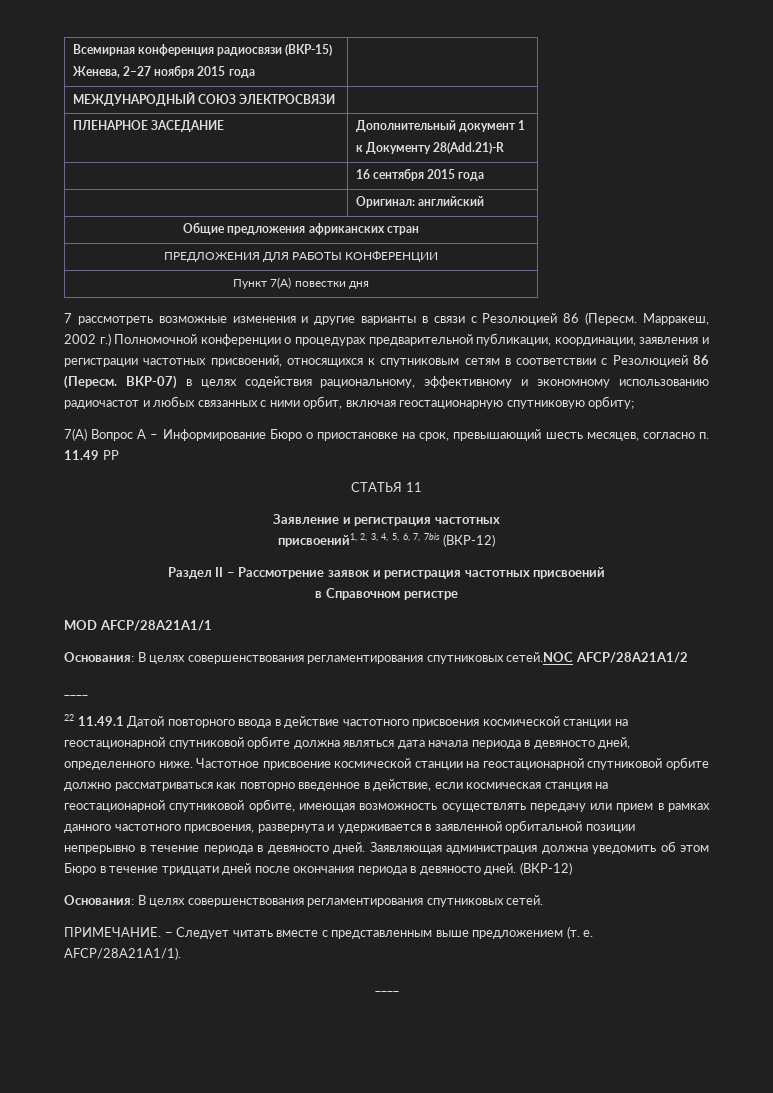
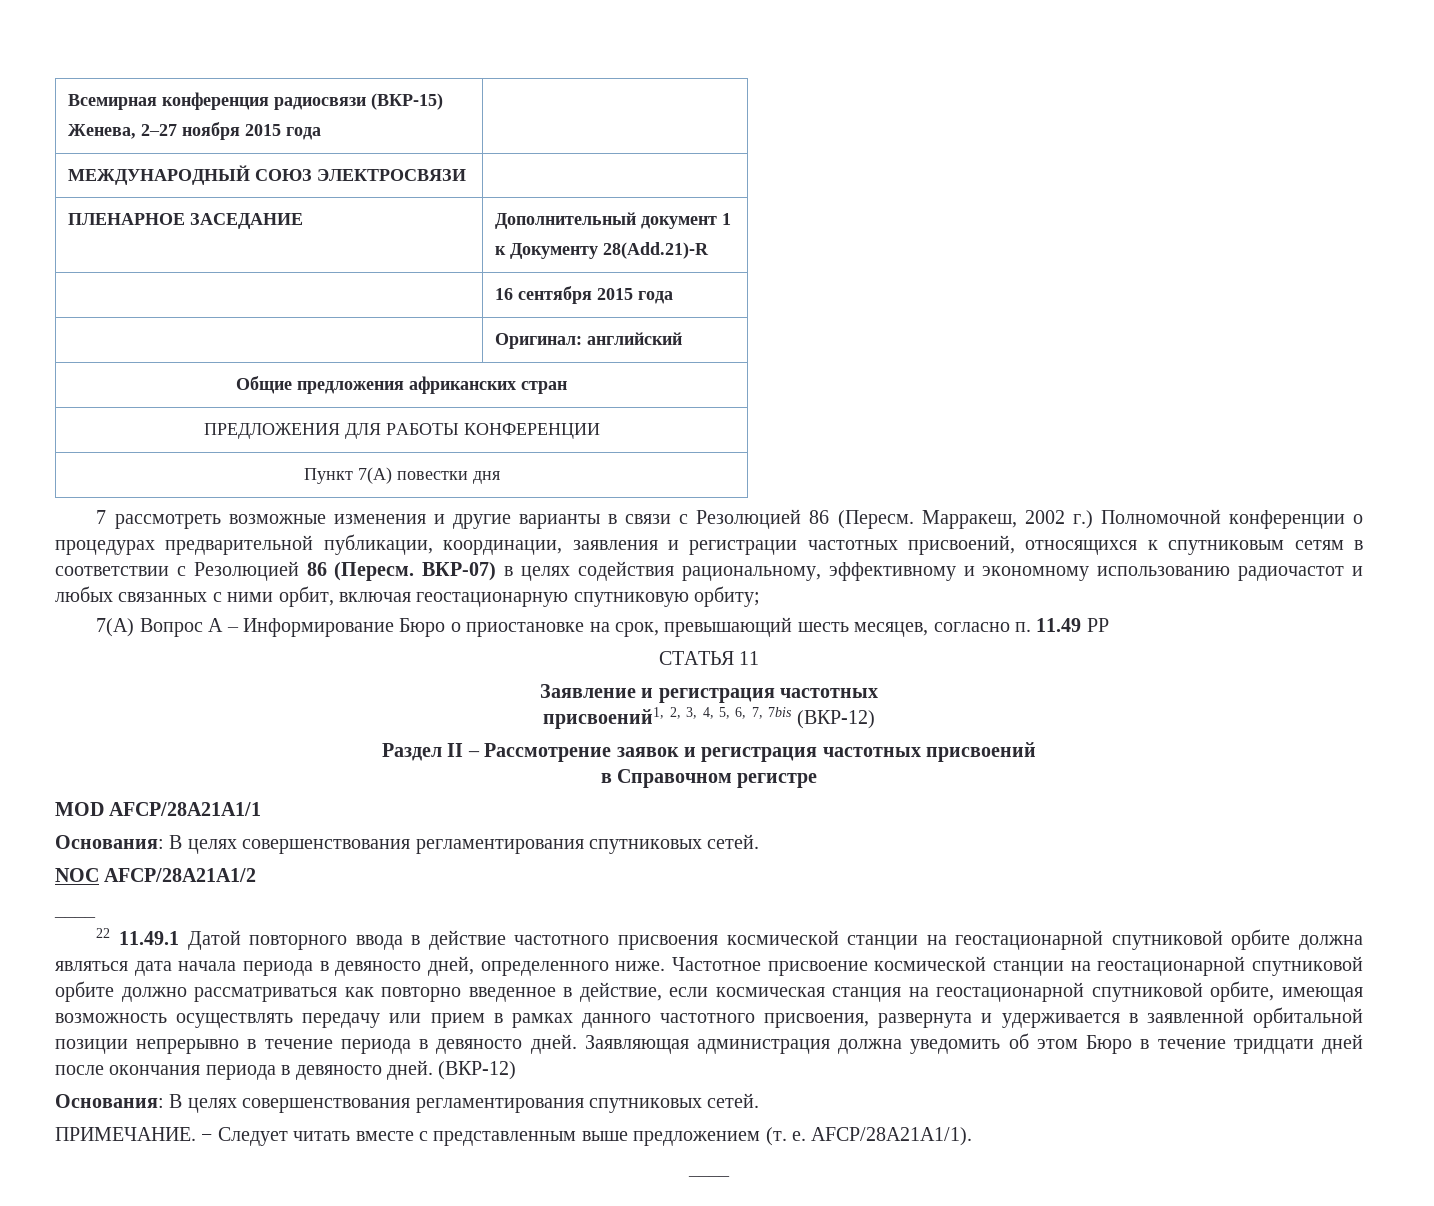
  MOD AFCP/28A21A1/1
- Основания: В целях совершенствования регламентирования спутниковых сетей.NOC AFCP/28A21A1/2
+ Основания: В целях совершенствования регламентирования спутниковых сетей.
+ NOC AFCP/28A21A1/2

